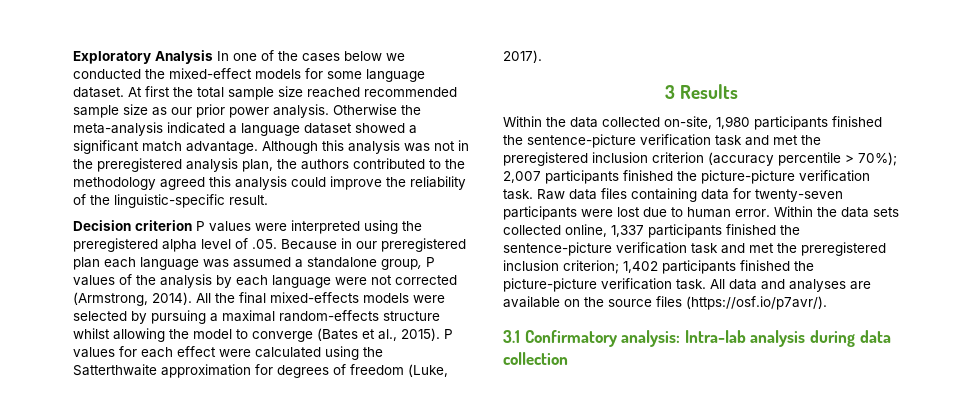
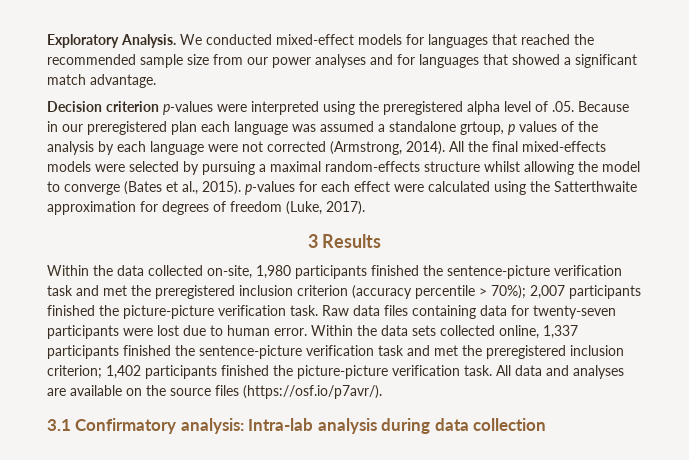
- Exploratory Analysis In one of the cases below we conducted the mixed-effect models for some language dataset. At first the total sample size reached recommended sample size as our prior power analysis. Otherwise the meta-analysis indicated a language dataset showed a significant match advantage. Although this analysis was not in the preregistered analysis plan, the authors contributed to the methodology agreed this analysis could improve the reliability of the linguistic-specific result.
+ Exploratory Analysis. We conducted mixed-effect models for languages that reached the recommended sample size from our power analyses and for languages that showed a significant match advantage.
- Decision criterion P values were interpreted using the preregistered alpha level of .05. Because in our preregistered plan each language was assumed a standalone group, P values of the analysis by each language were not corrected (Armstrong, 2014).
+ Decision criterion p-values were interpreted using the preregistered alpha level of .05. Because in our preregistered plan each language was assumed a standalone grtoup, p values of the analysis by each language were not corrected (Armstrong, 2014).
- All the final mixed-effects models were selected by pursuing a maximal random-effects structure whilst allowing the model to converge (Bates et al., 2015). P values for each effect were calculated using the Satterthwaite approximation for degrees of freedom (Luke, 2017).
+ All the final mixed-effects models were selected by pursuing a maximal random-effects structure whilst allowing the model to converge (Bates et al., 2015). p-values for each effect were calculated using the Satterthwaite approximation for degrees of freedom (Luke, 2017).

